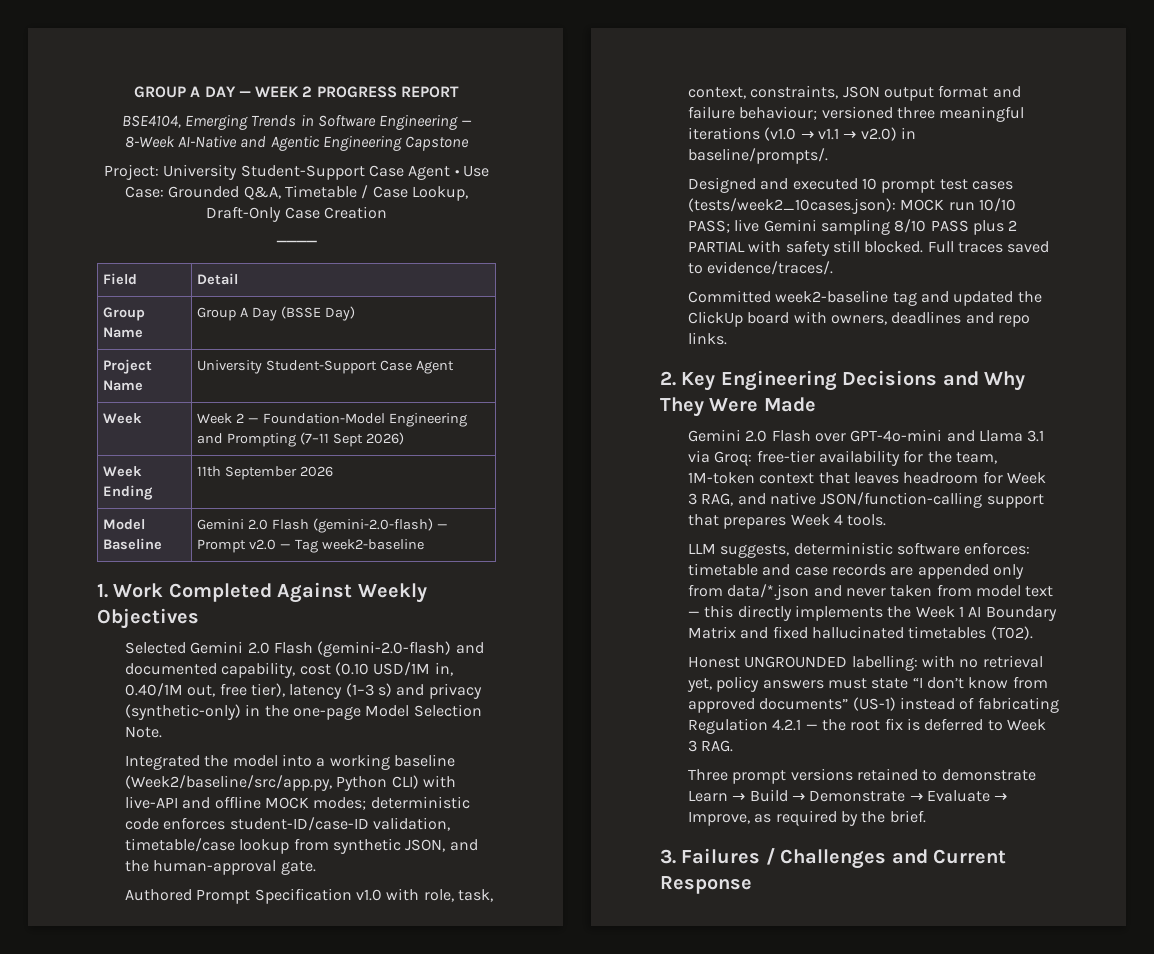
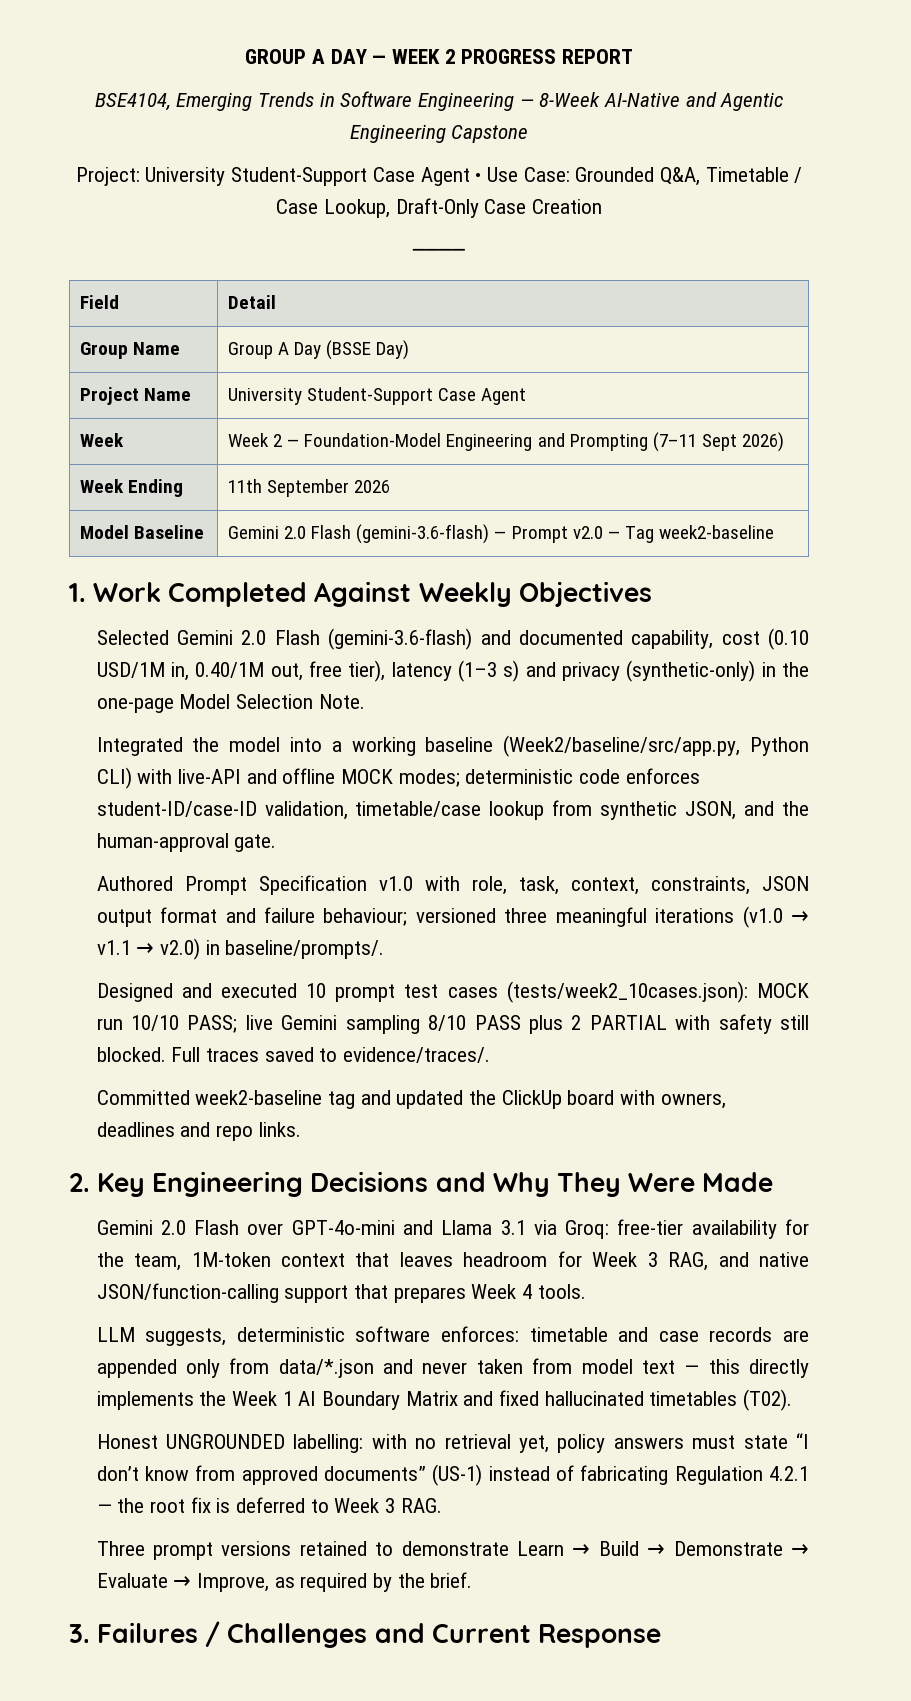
- Model Baseline | Gemini 2.0 Flash (gemini-2.0-flash) — Prompt v2.0 — Tag week2-baseline
+ Model Baseline | Gemini 2.0 Flash (gemini-3.6-flash) — Prompt v2.0 — Tag week2-baseline
- Selected Gemini 2.0 Flash (gemini-2.0-flash) and documented capability, cost (0.10 USD/1M in, 0.40/1M out, free tier), latency (1–3 s) and privacy (synthetic-only) in the one-page Model Selection Note.
+ Selected Gemini 2.0 Flash (gemini-3.6-flash) and documented capability, cost (0.10 USD/1M in, 0.40/1M out, free tier), latency (1–3 s) and privacy (synthetic-only) in the one-page Model Selection Note.

